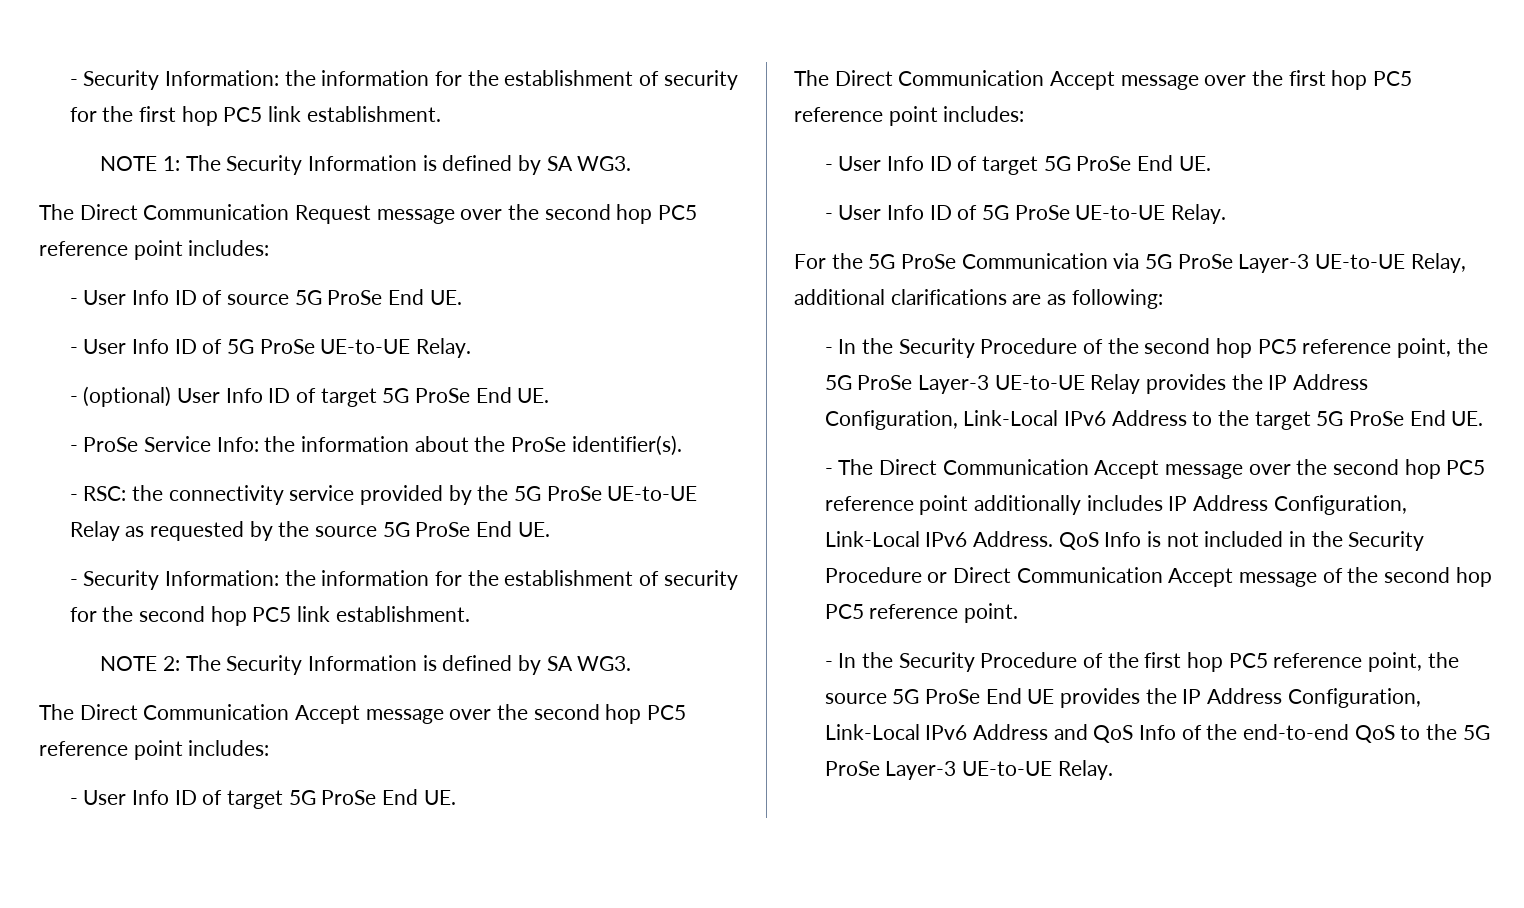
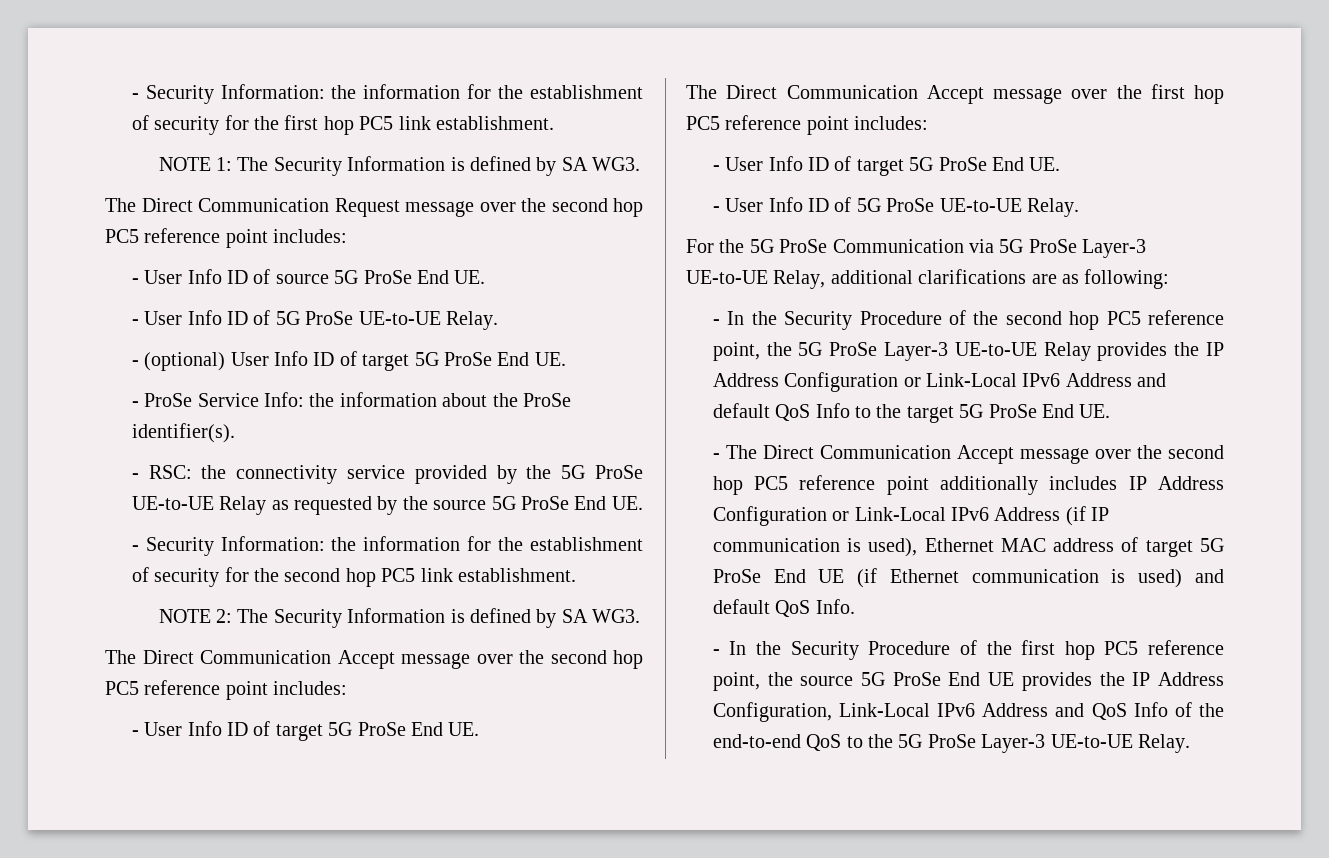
- - In the Security Procedure of the second hop PC5 reference point, the 5G ProSe Layer-3 UE-to-UE Relay provides the IP Address Configuration, Link-Local IPv6 Address to the target 5G ProSe End UE.
+ - In the Security Procedure of the second hop PC5 reference point, the 5G ProSe Layer-3 UE-to-UE Relay provides the IP Address Configuration or Link-Local IPv6 Address and default QoS Info to the target 5G ProSe End UE.
- - The Direct Communication Accept message over the second hop PC5 reference point additionally includes IP Address Configuration, Link-Local IPv6 Address. QoS Info is not included in the Security Procedure or Direct Communication Accept message of the second hop PC5 reference point.
+ - The Direct Communication Accept message over the second hop PC5 reference point additionally includes IP Address Configuration or Link-Local IPv6 Address (if IP communication is used), Ethernet MAC address of target 5G ProSe End UE (if Ethernet communication is used) and default QoS Info.

